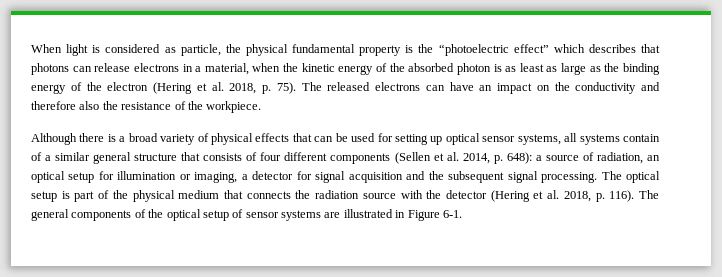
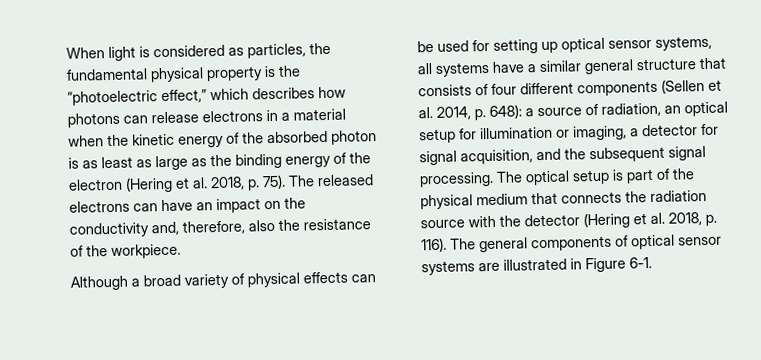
- When light is considered as particle, the physical fundamental property is the “photoelectric effect” which describes that photons can release electrons in a material, when the kinetic energy of the absorbed photon is as least as large as the binding energy of the electron (Hering et al. 2018, p. 75).
+ When light is considered as particles, the fundamental physical property is the “photoelectric effect,” which describes how photons can release electrons in a material when the kinetic energy of the absorbed photon is as least as large as the binding energy of the electron (Hering et al. 2018, p. 75).
- The released electrons can have an impact on the conductivity and therefore also the resistance of the workpiece.
+ The released electrons can have an impact on the conductivity and, therefore, also the resistance of the workpiece.
- Although there is a broad variety of physical effects that can be used for setting up optical sensor systems, all systems contain of a similar general structure that consists of four different components (Sellen et al. 2014, p. 648): a source of radiation, an optical setup for illumination or imaging, a detector for signal acquisition and the subsequent signal processing.
+ Although a broad variety of physical effects can be used for setting up optical sensor systems, all systems have a similar general structure that consists of four different components (Sellen et al. 2014, p. 648): a source of radiation, an optical setup for illumination or imaging, a detector for signal acquisition, and the subsequent signal processing.
- The general components of the optical setup of sensor systems are illustrated in Figure 6-1.
+ The general components of optical sensor systems are illustrated in Figure 6-1.

